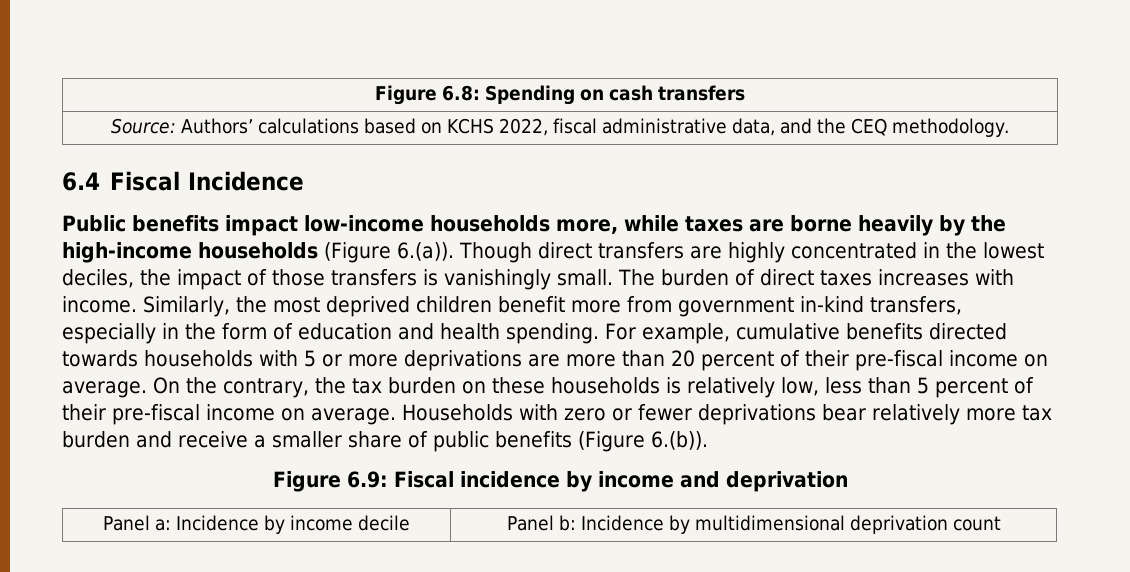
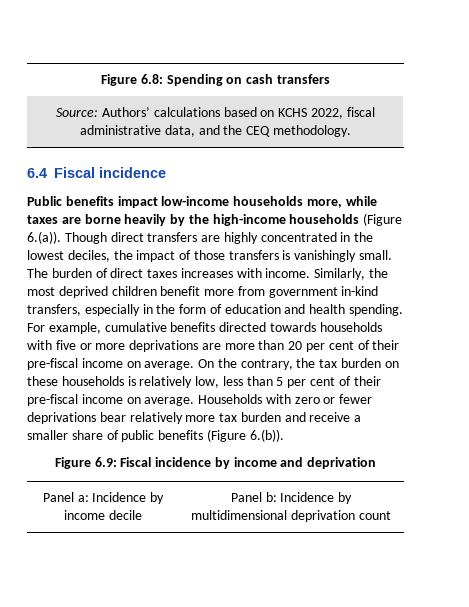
- 6.4 Fiscal Incidence
+ 6.4 Fiscal incidence
- For example, cumulative benefits directed towards households with 5 or more deprivations are more than 20 percent of their pre-fiscal income on average.
+ For example, cumulative benefits directed towards households with five or more deprivations are more than 20 per cent of their pre-fiscal income on average.
- On the contrary, the tax burden on these households is relatively low, less than 5 percent of their pre-fiscal income on average.
+ On the contrary, the tax burden on these households is relatively low, less than 5 per cent of their pre-fiscal income on average.

